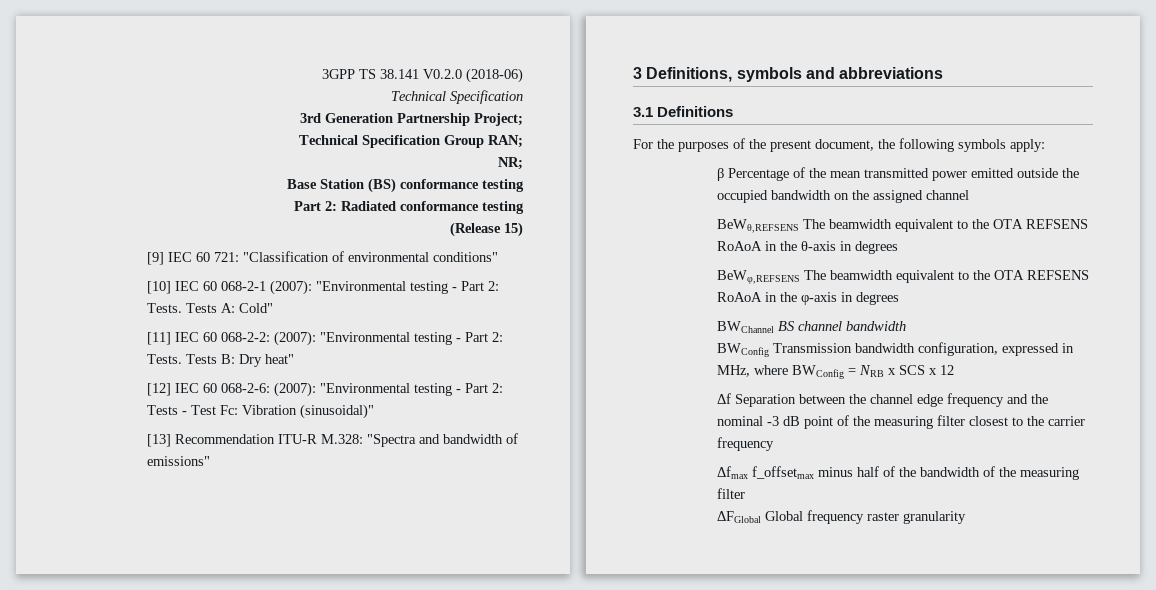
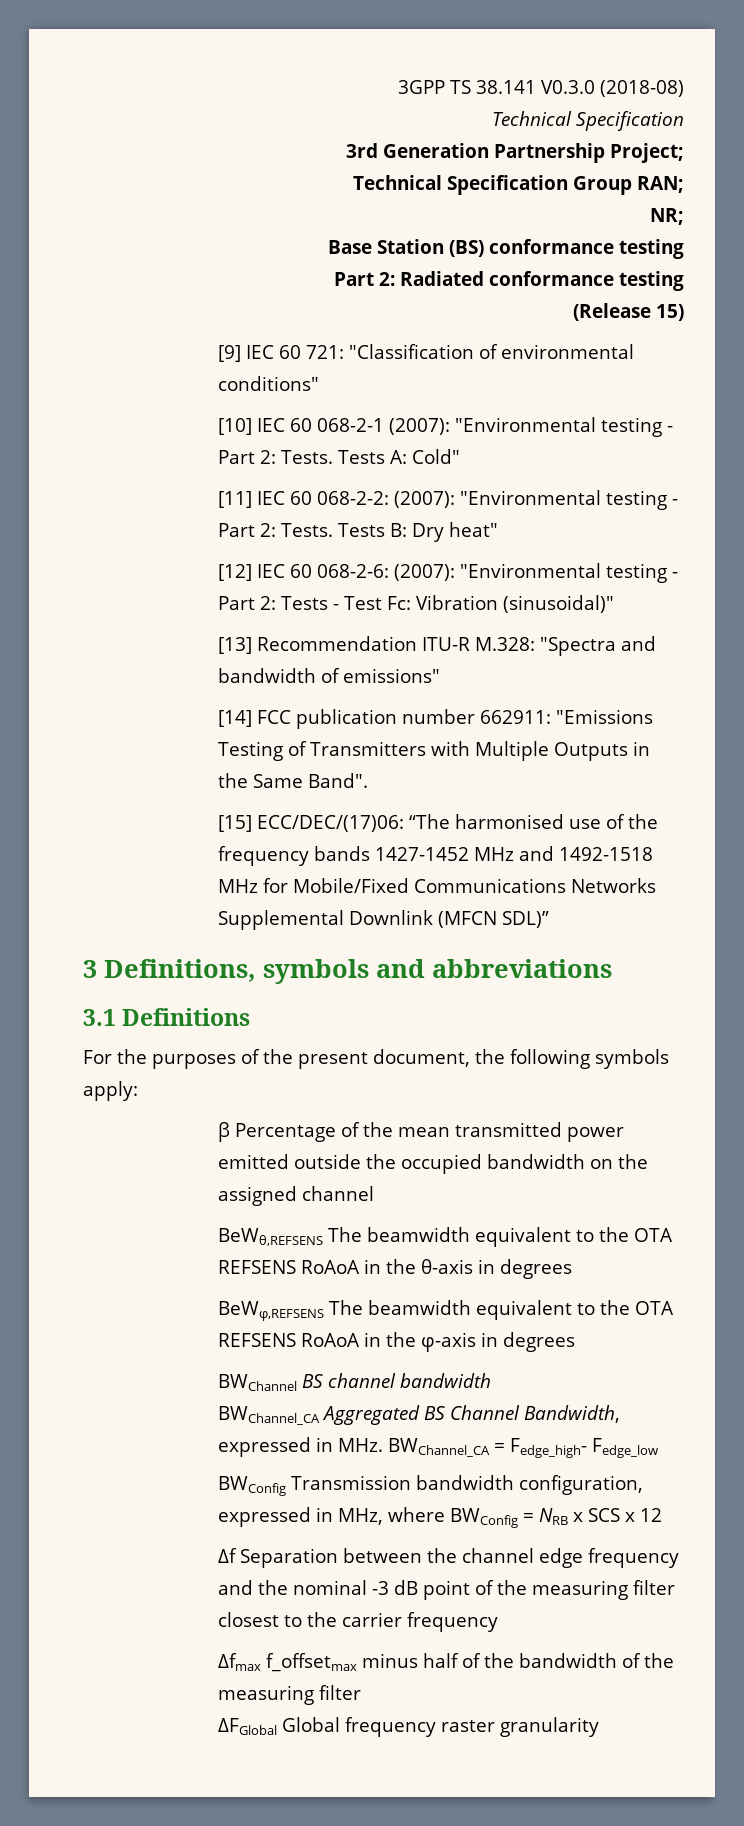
- 3GPP TS 38.141 V0.2.0 (2018-06)
+ 3GPP TS 38.141 V0.3.0 (2018-08)
+ [14] FCC publication number 662911: "Emissions Testing of Transmitters with Multiple Outputs in the Same Band".
+ [15] ECC/DEC/(17)06: “The harmonised use of the frequency bands 1427-1452 MHz and 1492-1518 MHz for Mobile/Fixed Communications Networks Supplemental Downlink (MFCN SDL)”
+ BWChannel_CA Aggregated BS Channel Bandwidth, expressed in MHz. BWChannel_CA = Fedge_high- Fedge_low

